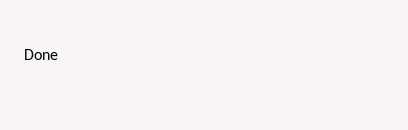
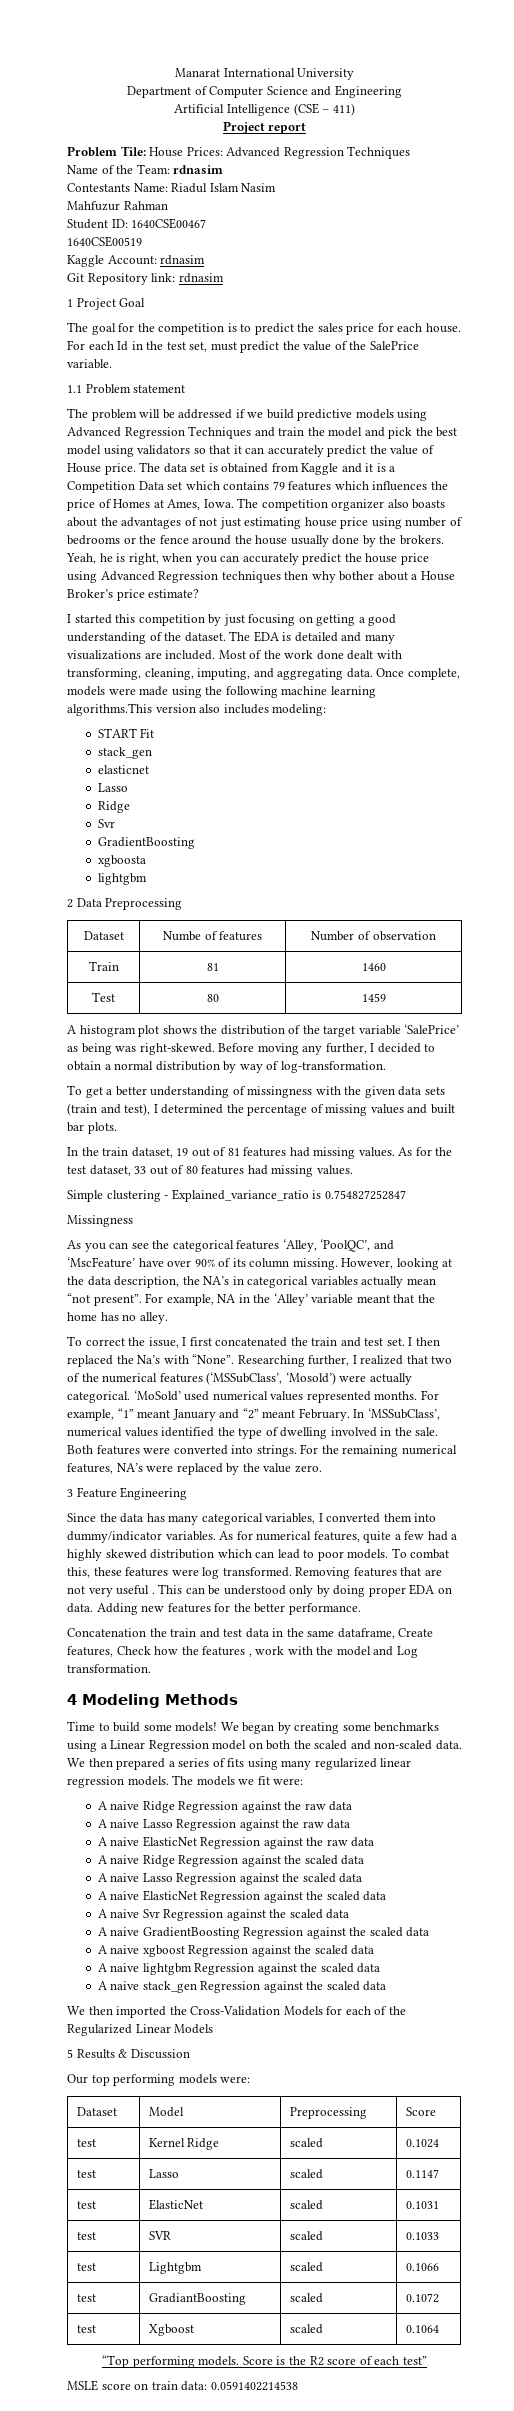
- Done
+ Manarat International University
+ Department of Computer Science and Engineering
+ Artificial Intelligence (CSE – 411)
+ Project report
+ Problem Tile: House Prices: Advanced Regression Techniques
+ Name of the Team: rdnasim
+ Contestants Name: Riadul Islam Nasim
+ Mahfuzur Rahman
+ Student ID: 1640CSE00467
+ 1640CSE00519
+ Kaggle Account: rdnasim
+ Git Repository link: rdnasim
+ 1 Project Goal
+ The goal for the competition is to predict the sales price for each house. For each Id in the test set, must predict the value of the SalePrice variable.
+ 1.1 Problem statement
+ The problem will be addressed if we build predictive models using Advanced Regression Techniques and train the model and pick the best model using validators so that it can accurately predict the value of House price. The data set is obtained from Kaggle and it is a Competition Data set which contains 79 features which influences the price of Homes at Ames, Iowa. The competition organizer also boasts about the advantages of not just estimating house price using number of bedrooms or the fence around the house usually done by the brokers. Yeah, he is right, when you can accurately predict the house price using Advanced Regression techniques then why bother about a House Broker’s price estimate?
+ I started this competition by just focusing on getting a good understanding of the dataset. The EDA is detailed and many visualizations are included. Most of the work done dealt with transforming, cleaning, imputing, and aggregating data. Once complete, models were made using the following machine learning algorithms.This version also includes modeling:
+ START Fit
+ stack_gen
+ elasticnet
+ Lasso
+ Ridge
+ Svr
+ GradientBoosting
+ xgboosta
+ lightgbm
+ 2 Data Preprocessing
+ Dataset | Numbe of features | Number of observation
+ Train | 81 | 1460
+ Test | 80 | 1459
+ A histogram plot shows the distribution of the target variable ‘SalePrice’ as being was right-skewed. Before moving any further, I decided to obtain a normal distribution by way of log-transformation.
+ To get a better understanding of missingness with the given data sets (train and test), I determined the percentage of missing values and built bar plots.
+ In the train dataset, 19 out of 81 features had missing values. As for the test dataset, 33 out of 80 features had missing values.
+ Simple clustering - Explained_variance_ratio is 0.754827252847
+ Missingness
+ As you can see the categorical features ‘Alley, ‘PoolQC’, and ‘MscFeature’ have over 90% of its column missing. However, looking at the data description, the NA’s in categorical variables actually mean “not present”. For example, NA in the ‘Alley’ variable meant that the home has no alley.
+ To correct the issue, I first concatenated the train and test set. I then replaced the Na’s with “None”. Researching further, I realized that two of the numerical features (‘MSSubClass’, ‘Mosold’) were actually categorical. ‘MoSold’ used numerical values represented months. For example, “1” meant January and “2” meant February. In ‘MSSubClass’, numerical values identified the type of dwelling involved in the sale. Both features were converted into strings. For the remaining numerical features, NA’s were replaced by the value zero.
+ 3 Feature Engineering
+ Since the data has many categorical variables, I converted them into dummy/indicator variables. As for numerical features, quite a few had a highly skewed distribution which can lead to poor models. To combat this, these features were log transformed. Removing features that are not very useful . This can be understood only by doing proper EDA on data. Adding new features for the better performance.
+ Concatenation the train and test data in the same dataframe, Create features, Check how the features , work with the model and Log transformation.
+ 4 Modeling Methods
+ Time to build some models! We began by creating some benchmarks using a Linear Regression model on both the scaled and non-scaled data. We then prepared a series of fits using many regularized linear regression models. The models we fit were:
+ A naive Ridge Regression against the raw data
+ A naive Lasso Regression against the raw data
+ A naive ElasticNet Regression against the raw data
+ A naive Ridge Regression against the scaled data
+ A naive Lasso Regression against the scaled data
+ A naive ElasticNet Regression against the scaled data
+ A naive Svr Regression against the scaled data
+ A naive GradientBoosting Regression against the scaled data
+ A naive xgboost Regression against the scaled data
+ A naive lightgbm Regression against the scaled data
+ A naive stack_gen Regression against the scaled data
+ We then imported the Cross-Validation Models for each of the Regularized Linear Models
+ 5 Results & Discussion
+ Our top performing models were:
+ Dataset | Model | Preprocessing | Score
+ test | Kernel Ridge | scaled | 0.1024
+ test | Lasso | scaled | 0.1147
+ test | ElasticNet | scaled | 0.1031
+ test | SVR | scaled | 0.1033
+ test | Lightgbm | scaled | 0.1066
+ test | GradiantBoosting | scaled | 0.1072
+ test | Xgboost | scaled | 0.1064
+ “Top performing models. Score is the R2 score of each test”
+ MSLE score on train data: 0.0591402214538

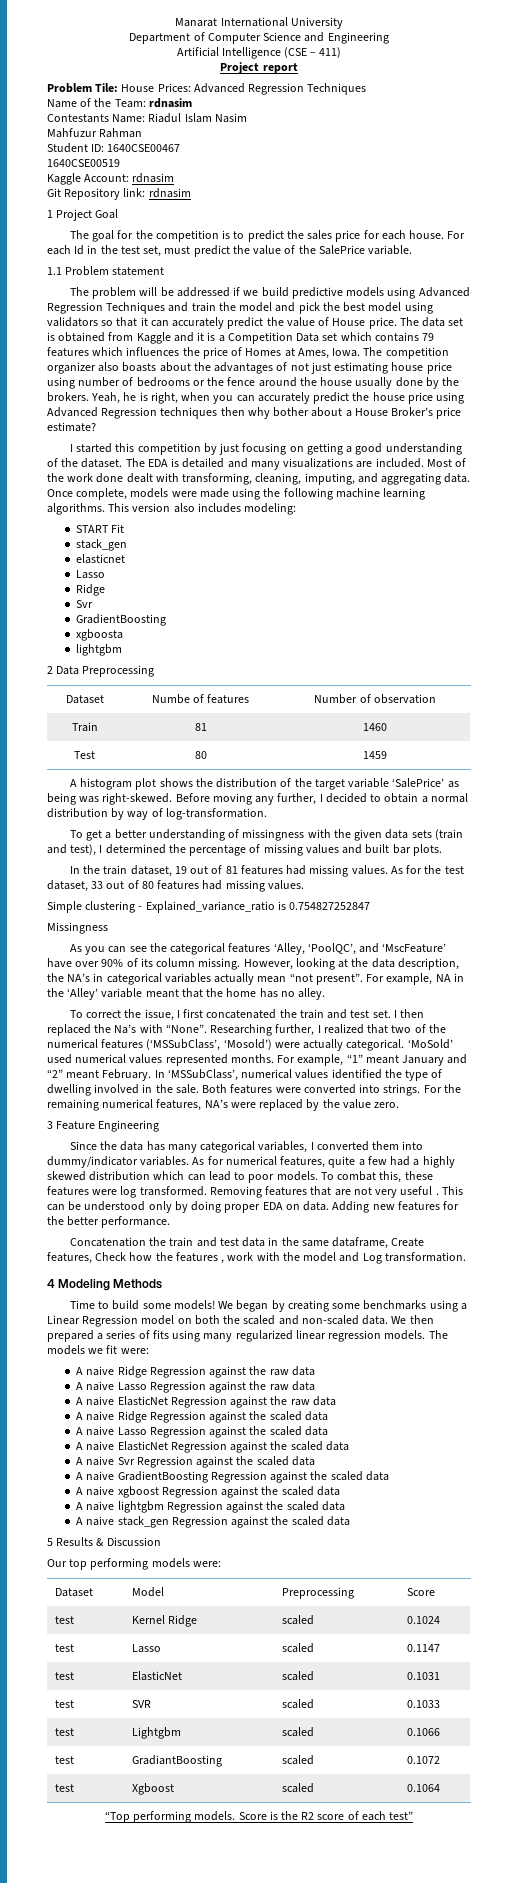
- Once complete, models were made using the following machine learning algorithms.This version also includes modeling:
+ Once complete, models were made using the following machine learning algorithms. This version also includes modeling:
- We then imported the Cross-Validation Models for each of the Regularized Linear Models
- MSLE score on train data: 0.0591402214538

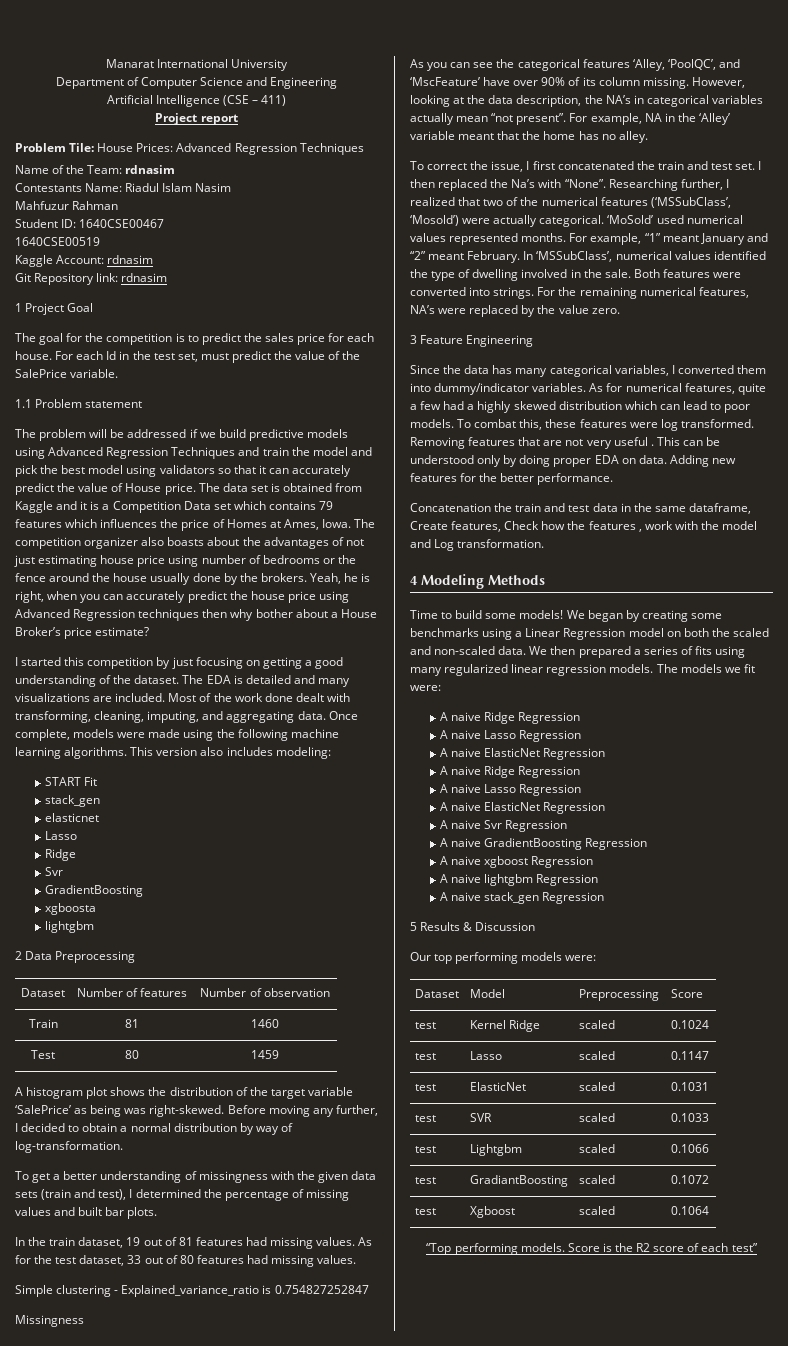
- Dataset | Numbe of features | Number of observation
+ Dataset | Number of features | Number of observation
  The models we fit were:
- A naive Ridge Regression against the raw data
- A naive Lasso Regression against the raw data
- A naive ElasticNet Regression against the raw data
- A naive Ridge Regression against the scaled data
- A naive Lasso Regression against the scaled data
- A naive ElasticNet Regression against the scaled data
+ A naive Ridge Regression
+ A naive Lasso Regression
+ A naive ElasticNet Regression
+ A naive Ridge Regression
+ A naive Lasso Regression
+ A naive ElasticNet Regression
- A naive Svr Regression against the scaled data
+ A naive Svr Regression
- A naive GradientBoosting Regression against the scaled data
+ A naive GradientBoosting Regression
- A naive xgboost Regression against the scaled data
+ A naive xgboost Regression
- A naive lightgbm Regression against the scaled data
+ A naive lightgbm Regression
- A naive stack_gen Regression against the scaled data
+ A naive stack_gen Regression

